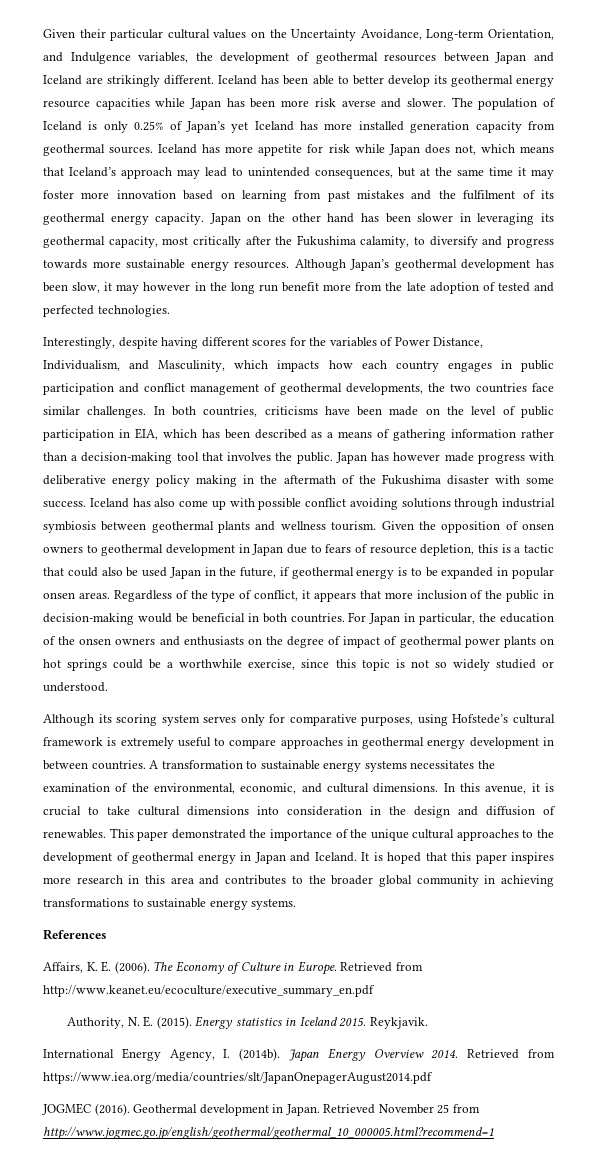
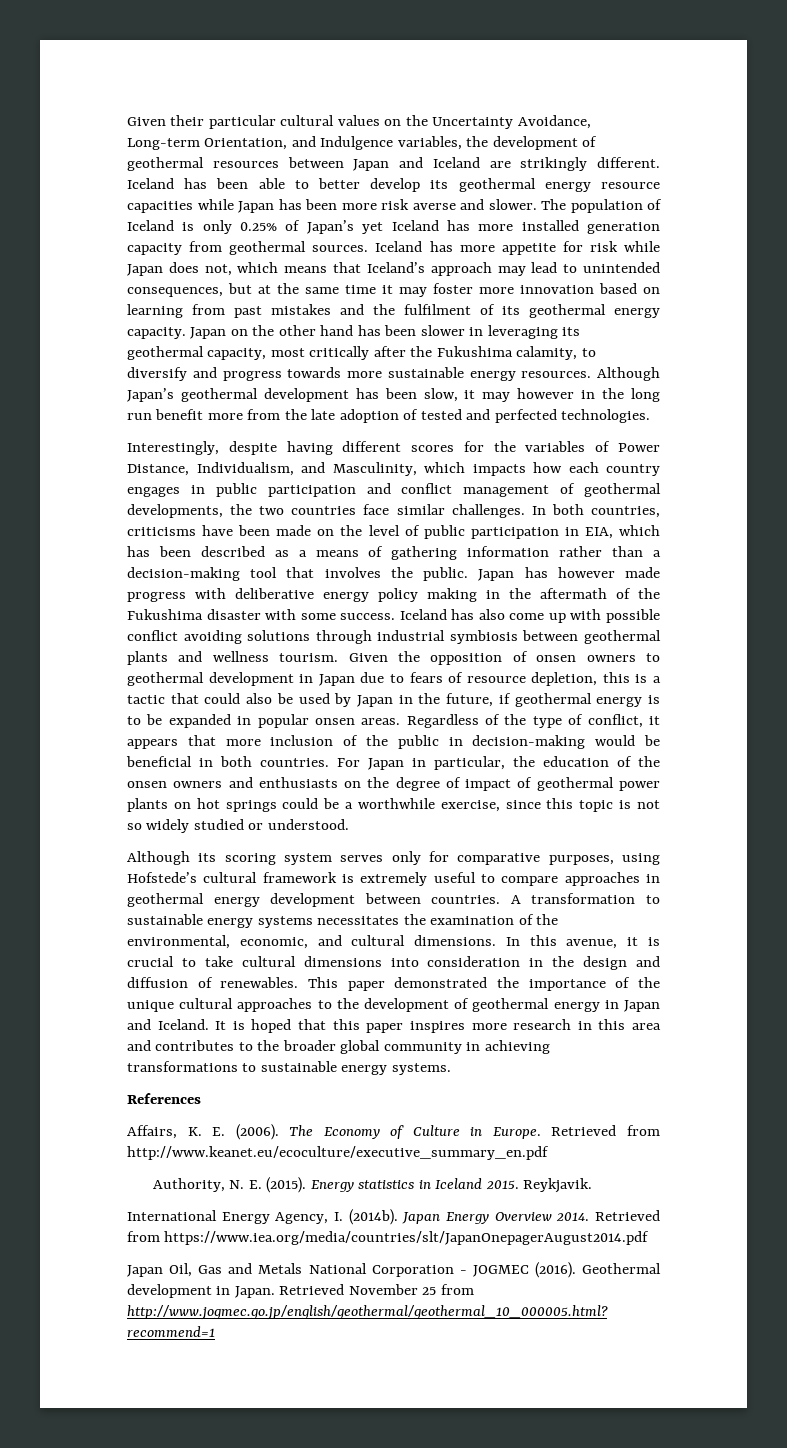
- Given the opposition of onsen owners to geothermal development in Japan due to fears of resource depletion, this is a tactic that could also be used Japan in the future, if geothermal energy is to be expanded in popular onsen areas.
+ Given the opposition of onsen owners to geothermal development in Japan due to fears of resource depletion, this is a tactic that could also be used by Japan in the future, if geothermal energy is to be expanded in popular onsen areas.
- Although its scoring system serves only for comparative purposes, using Hofstede’s cultural framework is extremely useful to compare approaches in geothermal energy development in between countries.
+ Although its scoring system serves only for comparative purposes, using Hofstede’s cultural framework is extremely useful to compare approaches in geothermal energy development between countries.
- JOGMEC (2016).
+ Japan Oil, Gas and Metals National Corporation - JOGMEC (2016).

